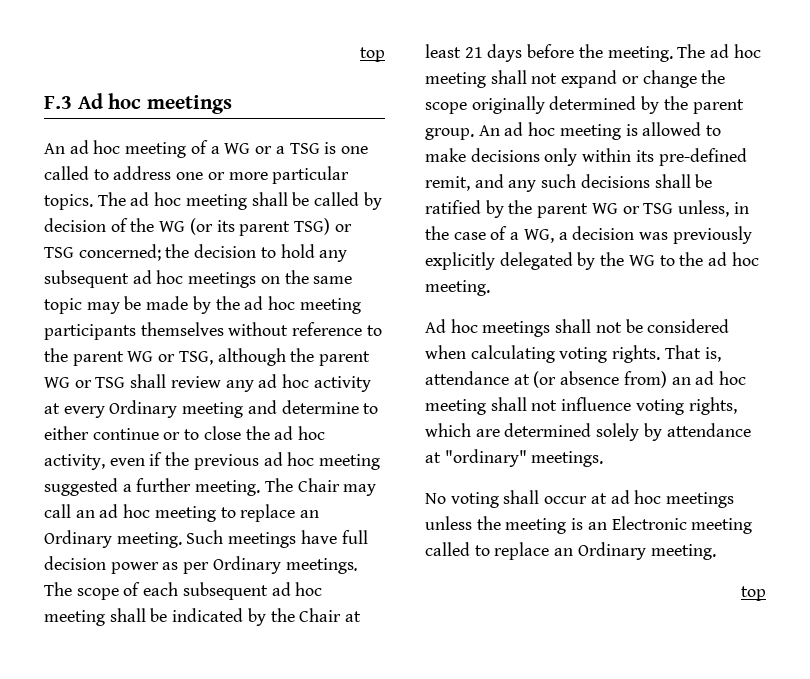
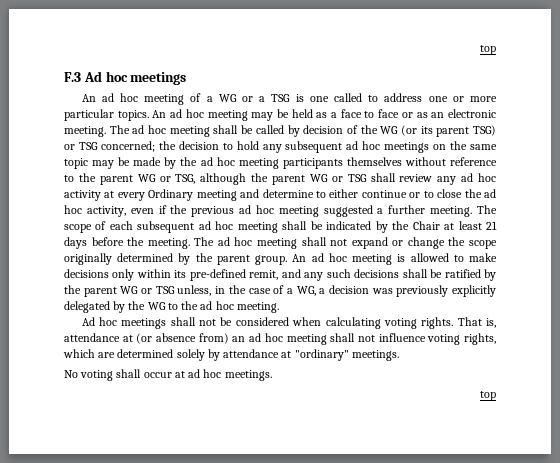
+ An ad hoc meeting may be held as a face to face or as an electronic meeting.
- The Chair may call an ad hoc meeting to replace an Ordinary meeting. Such meetings have full decision power as per Ordinary meetings. The scope of each subsequent ad hoc meeting shall be indicated by the Chair at least 21 days before the meeting.
+ The scope of each subsequent ad hoc meeting shall be indicated by the Chair at least 21 days before the meeting.
- No voting shall occur at ad hoc meetings unless the meeting is an Electronic meeting called to replace an Ordinary meeting.
+ No voting shall occur at ad hoc meetings.

